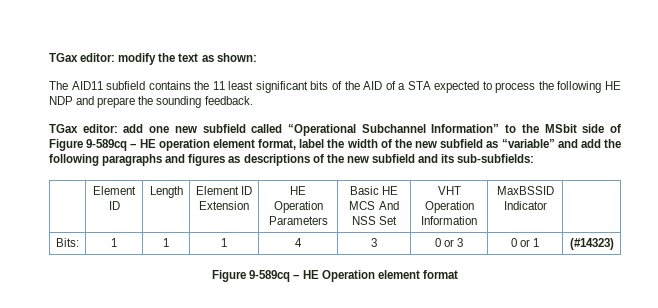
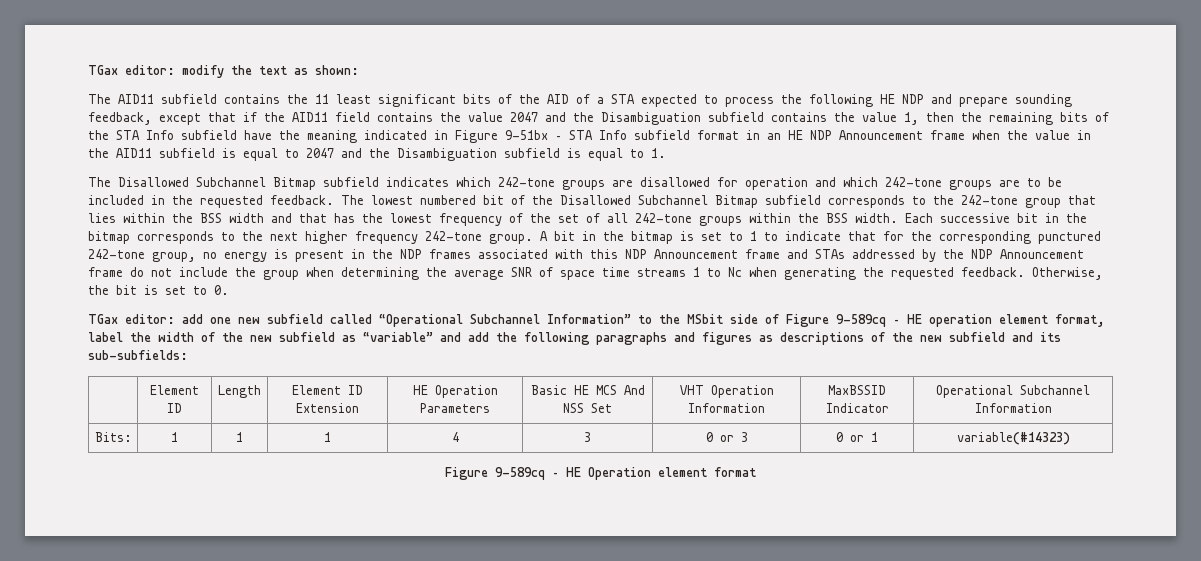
- The AID11 subfield contains the 11 least significant bits of the AID of a STA expected to process the following HE NDP and prepare the sounding feedback.
+ The AID11 subfield contains the 11 least significant bits of the AID of a STA expected to process the following HE NDP and prepare sounding feedback, except that if the AID11 field contains the value 2047 and the Disambiguation subfield contains the value 1, then the remaining bits of the STA Info subfield have the meaning indicated in Figure 9-51bx – STA Info subfield format in an HE NDP Announcement frame when the value in the AID11 subfield is equal to 2047 and the Disambiguation subfield is equal to 1.
+ The Disallowed Subchannel Bitmap subfield indicates which 242-tone groups are disallowed for operation and which 242-tone groups are to be included in the requested feedback. The lowest numbered bit of the Disallowed Subchannel Bitmap subfield corresponds to the 242-tone group that lies within the BSS width and that has the lowest frequency of the set of all 242-tone groups within the BSS width. Each successive bit in the bitmap corresponds to the next higher frequency 242-tone group. A bit in the bitmap is set to 1 to indicate that for the corresponding punctured 242-tone group, no energy is present in the NDP frames associated with this NDP Announcement frame and STAs addressed by the NDP Announcement frame do not include the group when determining the average SNR of space time streams 1 to Nc when generating the requested feedback. Otherwise, the bit is set to 0.
- | Element ID | Length | Element ID Extension | HE Operation Parameters | Basic HE MCS And NSS Set | VHT Operation Information | MaxBSSID Indicator |
+ | Element ID | Length | Element ID Extension | HE Operation Parameters | Basic HE MCS And NSS Set | VHT Operation Information | MaxBSSID Indicator | Operational Subchannel Information
- Bits: | 1 | 1 | 1 | 4 | 3 | 0 or 3 | 0 or 1 | (#14323)
+ Bits: | 1 | 1 | 1 | 4 | 3 | 0 or 3 | 0 or 1 | variable(#14323)

